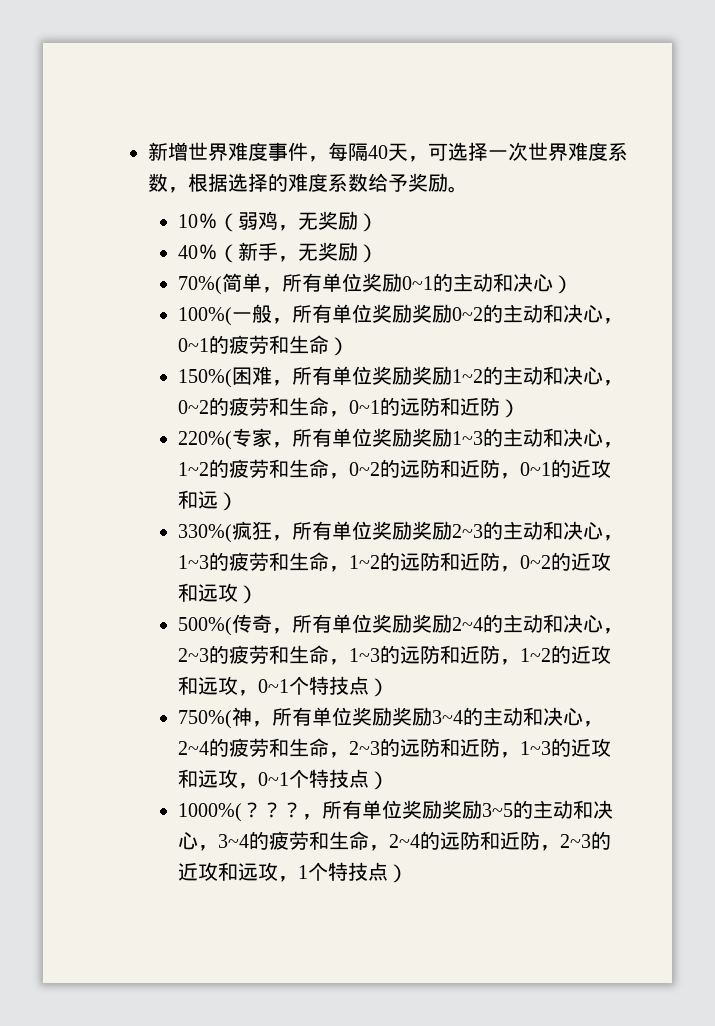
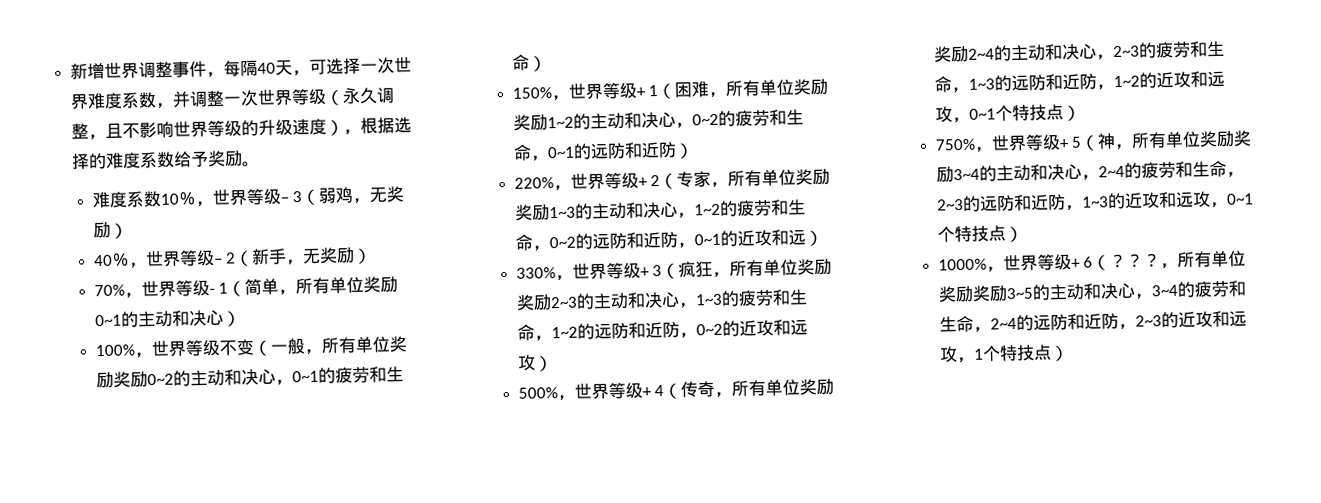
- 新增世界难度事件，每隔40天，可选择一次世界难度系数，根据选择的难度系数给予奖励。
+ 新增世界调整事件，每隔40天，可选择一次世界难度系数，并调整一次世界等级（永久调整，且不影响世界等级的升级速度），根据选择的难度系数给予奖励。
- 10％（弱鸡，无奖励）
+ 难度系数10％，世界等级– 3（弱鸡，无奖励）
- 40％（新手，无奖励）
+ 40％，世界等级– 2（新手，无奖励）
- 70%(简单，所有单位奖励0~1的主动和决心）
+ 70%，世界等级- 1（简单，所有单位奖励0~1的主动和决心）
- 100%(一般，所有单位奖励奖励0~2的主动和决心，0~1的疲劳和生命）
+ 100%，世界等级不变（一般，所有单位奖励奖励0~2的主动和决心，0~1的疲劳和生命）
- 150%(困难，所有单位奖励奖励1~2的主动和决心，0~2的疲劳和生命，0~1的远防和近防）
+ 150%，世界等级+ 1（困难，所有单位奖励奖励1~2的主动和决心，0~2的疲劳和生命，0~1的远防和近防）
- 220%(专家，所有单位奖励奖励1~3的主动和决心，1~2的疲劳和生命，0~2的远防和近防，0~1的近攻和远）
+ 220%，世界等级+ 2（专家，所有单位奖励奖励1~3的主动和决心，1~2的疲劳和生命，0~2的远防和近防，0~1的近攻和远）
- 330%(疯狂，所有单位奖励奖励2~3的主动和决心，1~3的疲劳和生命，1~2的远防和近防，0~2的近攻和远攻）
+ 330%，世界等级+ 3（疯狂，所有单位奖励奖励2~3的主动和决心，1~3的疲劳和生命，1~2的远防和近防，0~2的近攻和远攻）
- 500%(传奇，所有单位奖励奖励2~4的主动和决心，2~3的疲劳和生命，1~3的远防和近防，1~2的近攻和远攻，0~1个特技点）
+ 500%，世界等级+ 4（传奇，所有单位奖励奖励2~4的主动和决心，2~3的疲劳和生命，1~3的远防和近防，1~2的近攻和远攻，0~1个特技点）
- 750%(神，所有单位奖励奖励3~4的主动和决心，2~4的疲劳和生命，2~3的远防和近防，1~3的近攻和远攻，0~1个特技点）
+ 750%，世界等级+ 5（神，所有单位奖励奖励3~4的主动和决心，2~4的疲劳和生命，2~3的远防和近防，1~3的近攻和远攻，0~1个特技点）
- 1000%(？
+ 1000%，世界等级+ 6（？

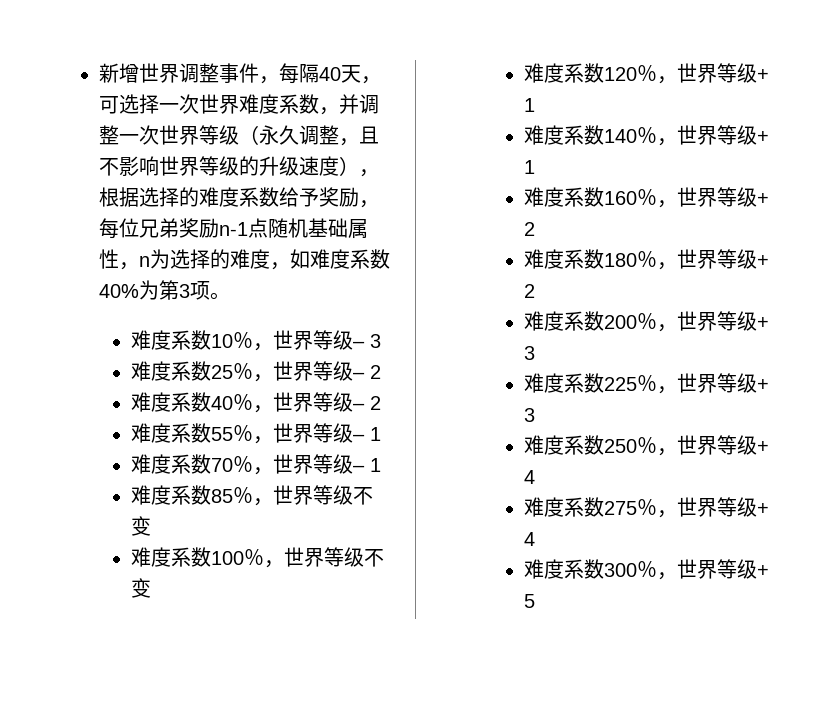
- 新增世界调整事件，每隔40天，可选择一次世界难度系数，并调整一次世界等级（永久调整，且不影响世界等级的升级速度），根据选择的难度系数给予奖励。
+ 新增世界调整事件，每隔40天，可选择一次世界难度系数，并调整一次世界等级（永久调整，且不影响世界等级的升级速度），根据选择的难度系数给予奖励，每位兄弟奖励n-1点随机基础属性，n为选择的难度，如难度系数40%为第3项。
- 难度系数10％，世界等级– 3（弱鸡，无奖励）
- 40％，世界等级– 2（新手，无奖励）
- 70%，世界等级- 1（简单，所有单位奖励0~1的主动和决心）
- 100%，世界等级不变（一般，所有单位奖励奖励0~2的主动和决心，0~1的疲劳和生命）
- 150%，世界等级+ 1（困难，所有单位奖励奖励1~2的主动和决心，0~2的疲劳和生命，0~1的远防和近防）
- 220%，世界等级+ 2（专家，所有单位奖励奖励1~3的主动和决心，1~2的疲劳和生命，0~2的远防和近防，0~1的近攻和远）
- 330%，世界等级+ 3（疯狂，所有单位奖励奖励2~3的主动和决心，1~3的疲劳和生命，1~2的远防和近防，0~2的近攻和远攻）
- 500%，世界等级+ 4（传奇，所有单位奖励奖励2~4的主动和决心，2~3的疲劳和生命，1~3的远防和近防，1~2的近攻和远攻，0~1个特技点）
- 750%，世界等级+ 5（神，所有单位奖励奖励3~4的主动和决心，2~4的疲劳和生命，2~3的远防和近防，1~3的近攻和远攻，0~1个特技点）
- 1000%，世界等级+ 6（？？？，所有单位奖励奖励3~5的主动和决心，3~4的疲劳和生命，2~4的远防和近防，2~3的近攻和远攻，1个特技点）
+ 难度系数10％，世界等级– 3
+ 难度系数25％，世界等级– 2
+ 难度系数40％，世界等级– 2
+ 难度系数55％，世界等级– 1
+ 难度系数70％，世界等级– 1
+ 难度系数85％，世界等级不变
+ 难度系数100％，世界等级不变
+ 难度系数120％，世界等级+ 1
+ 难度系数140％，世界等级+ 1
+ 难度系数160％，世界等级+ 2
+ 难度系数180％，世界等级+ 2
+ 难度系数200％，世界等级+ 3
+ 难度系数225％，世界等级+ 3
+ 难度系数250％，世界等级+ 4
+ 难度系数275％，世界等级+ 4
+ 难度系数300％，世界等级+ 5

